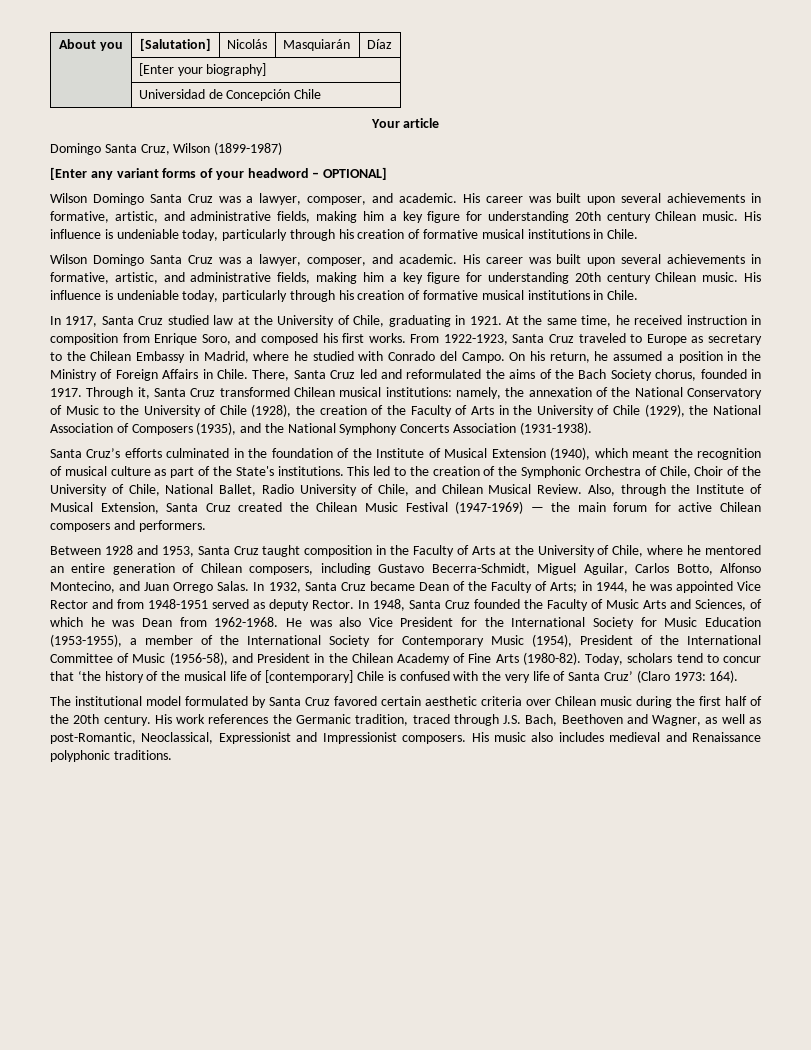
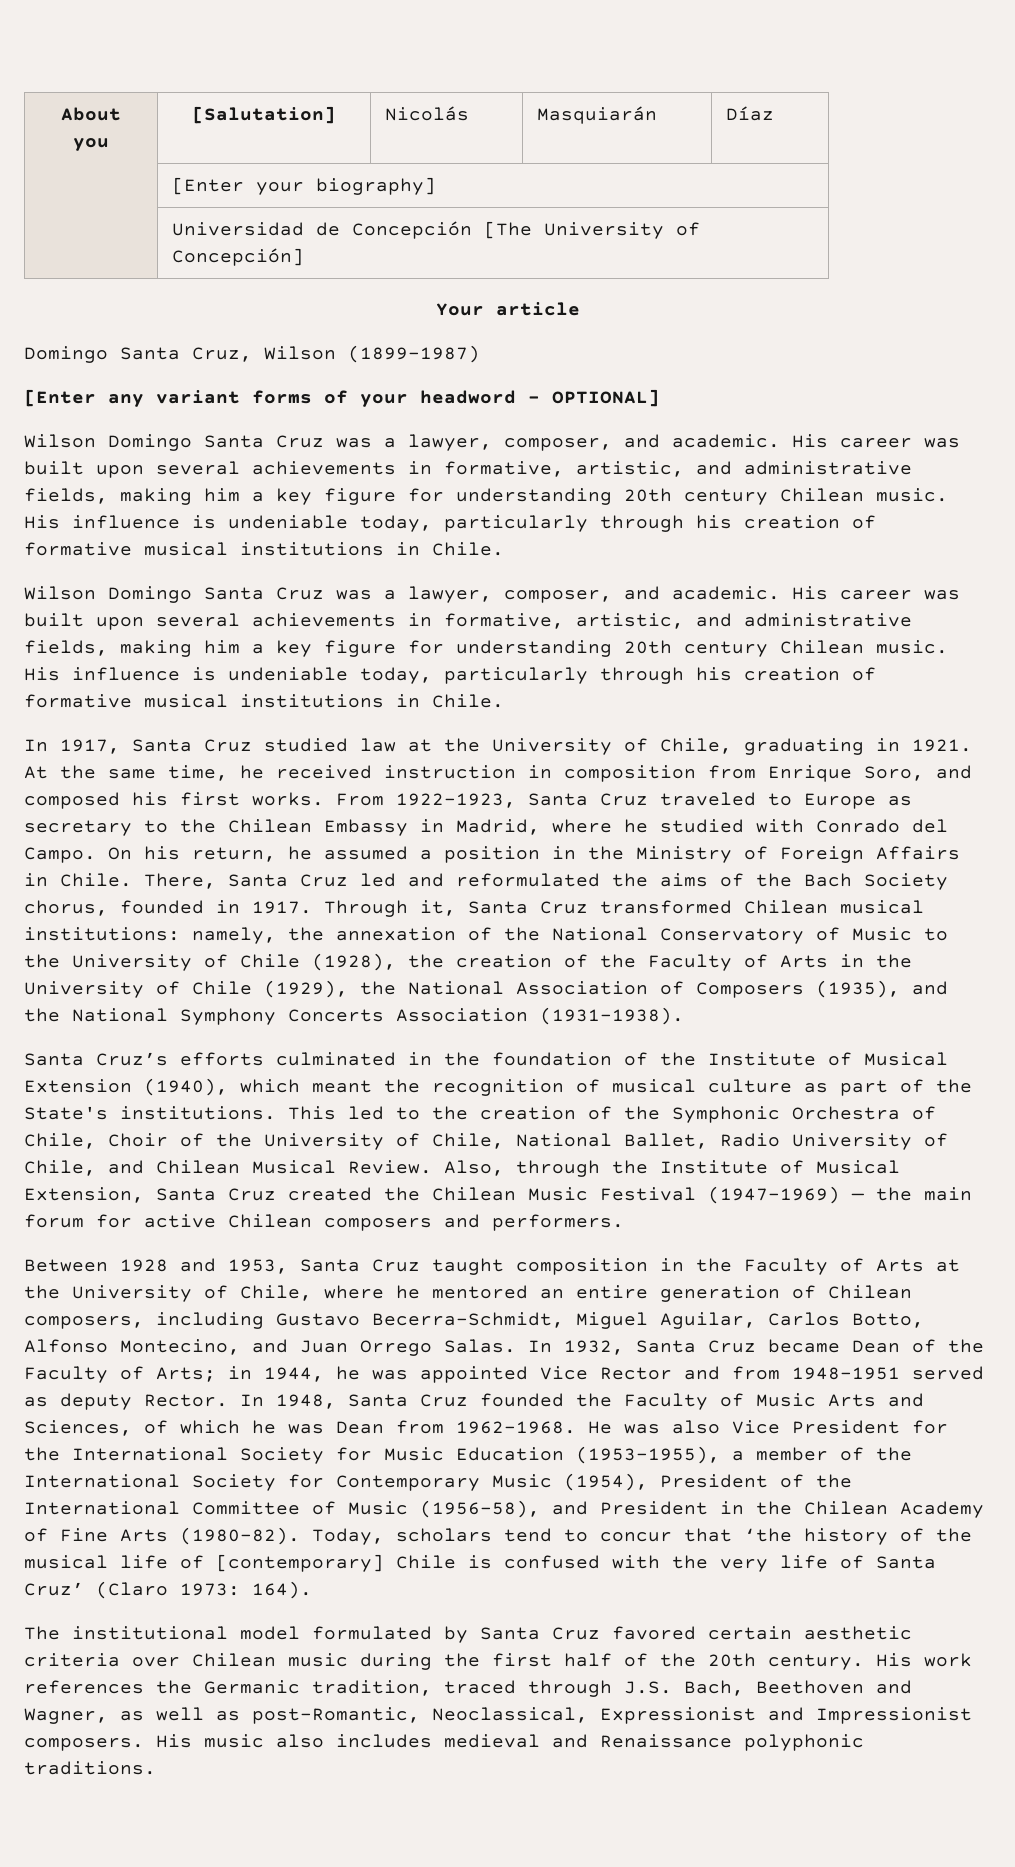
- | Universidad de Concepción Chile
+ | Universidad de Concepción [The University of Concepción]

